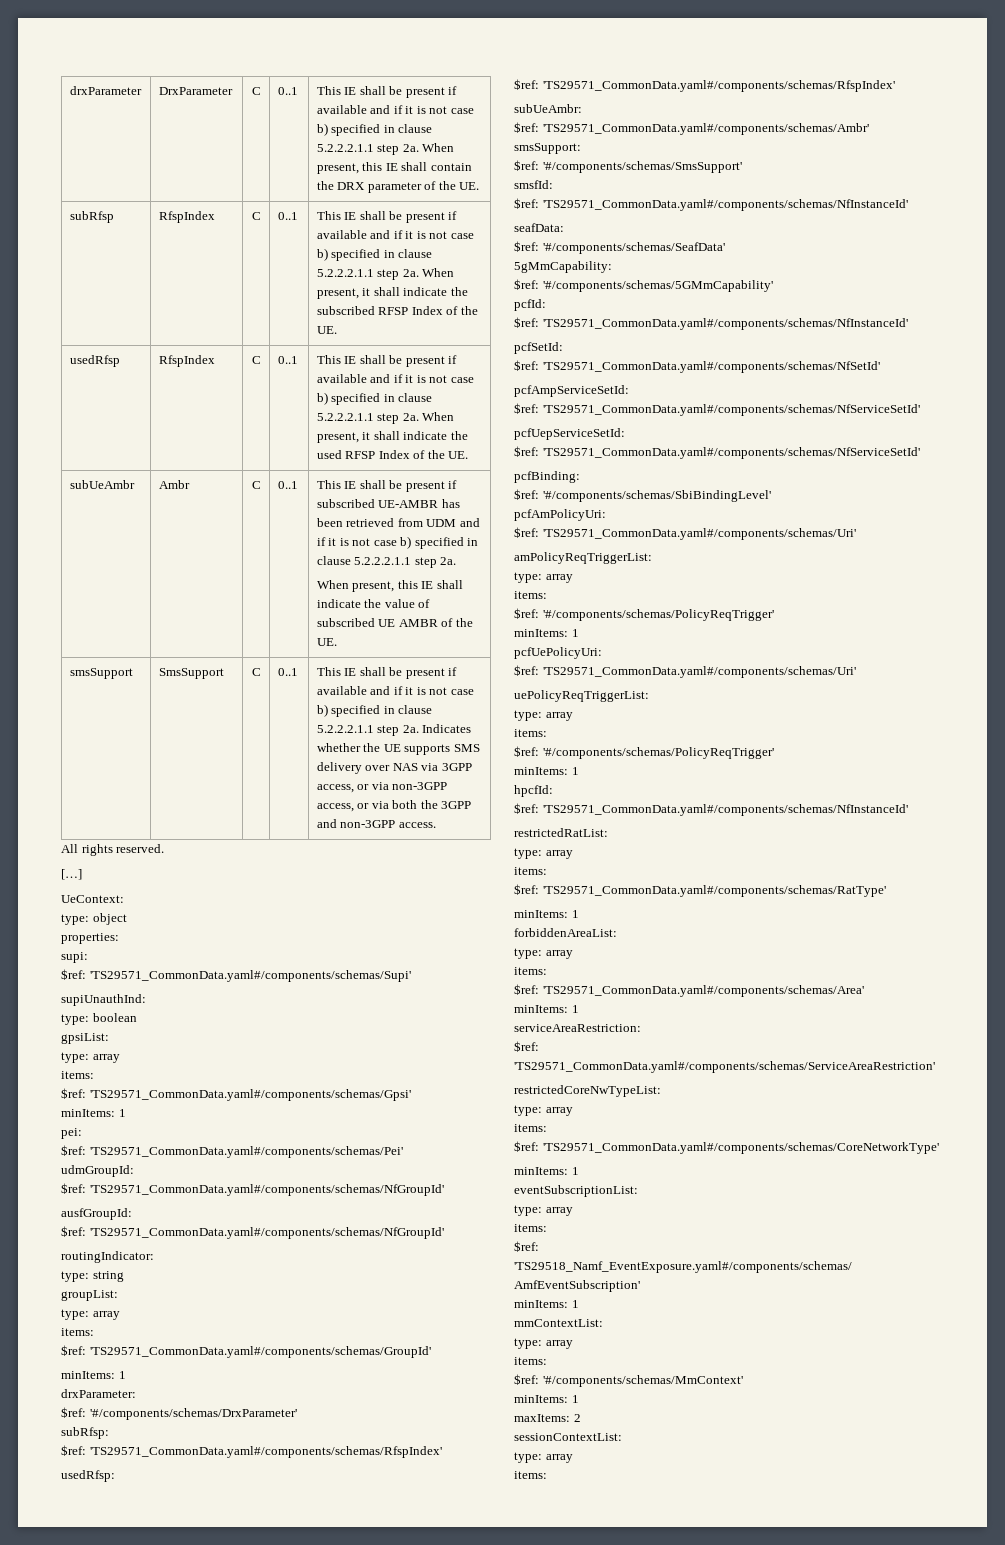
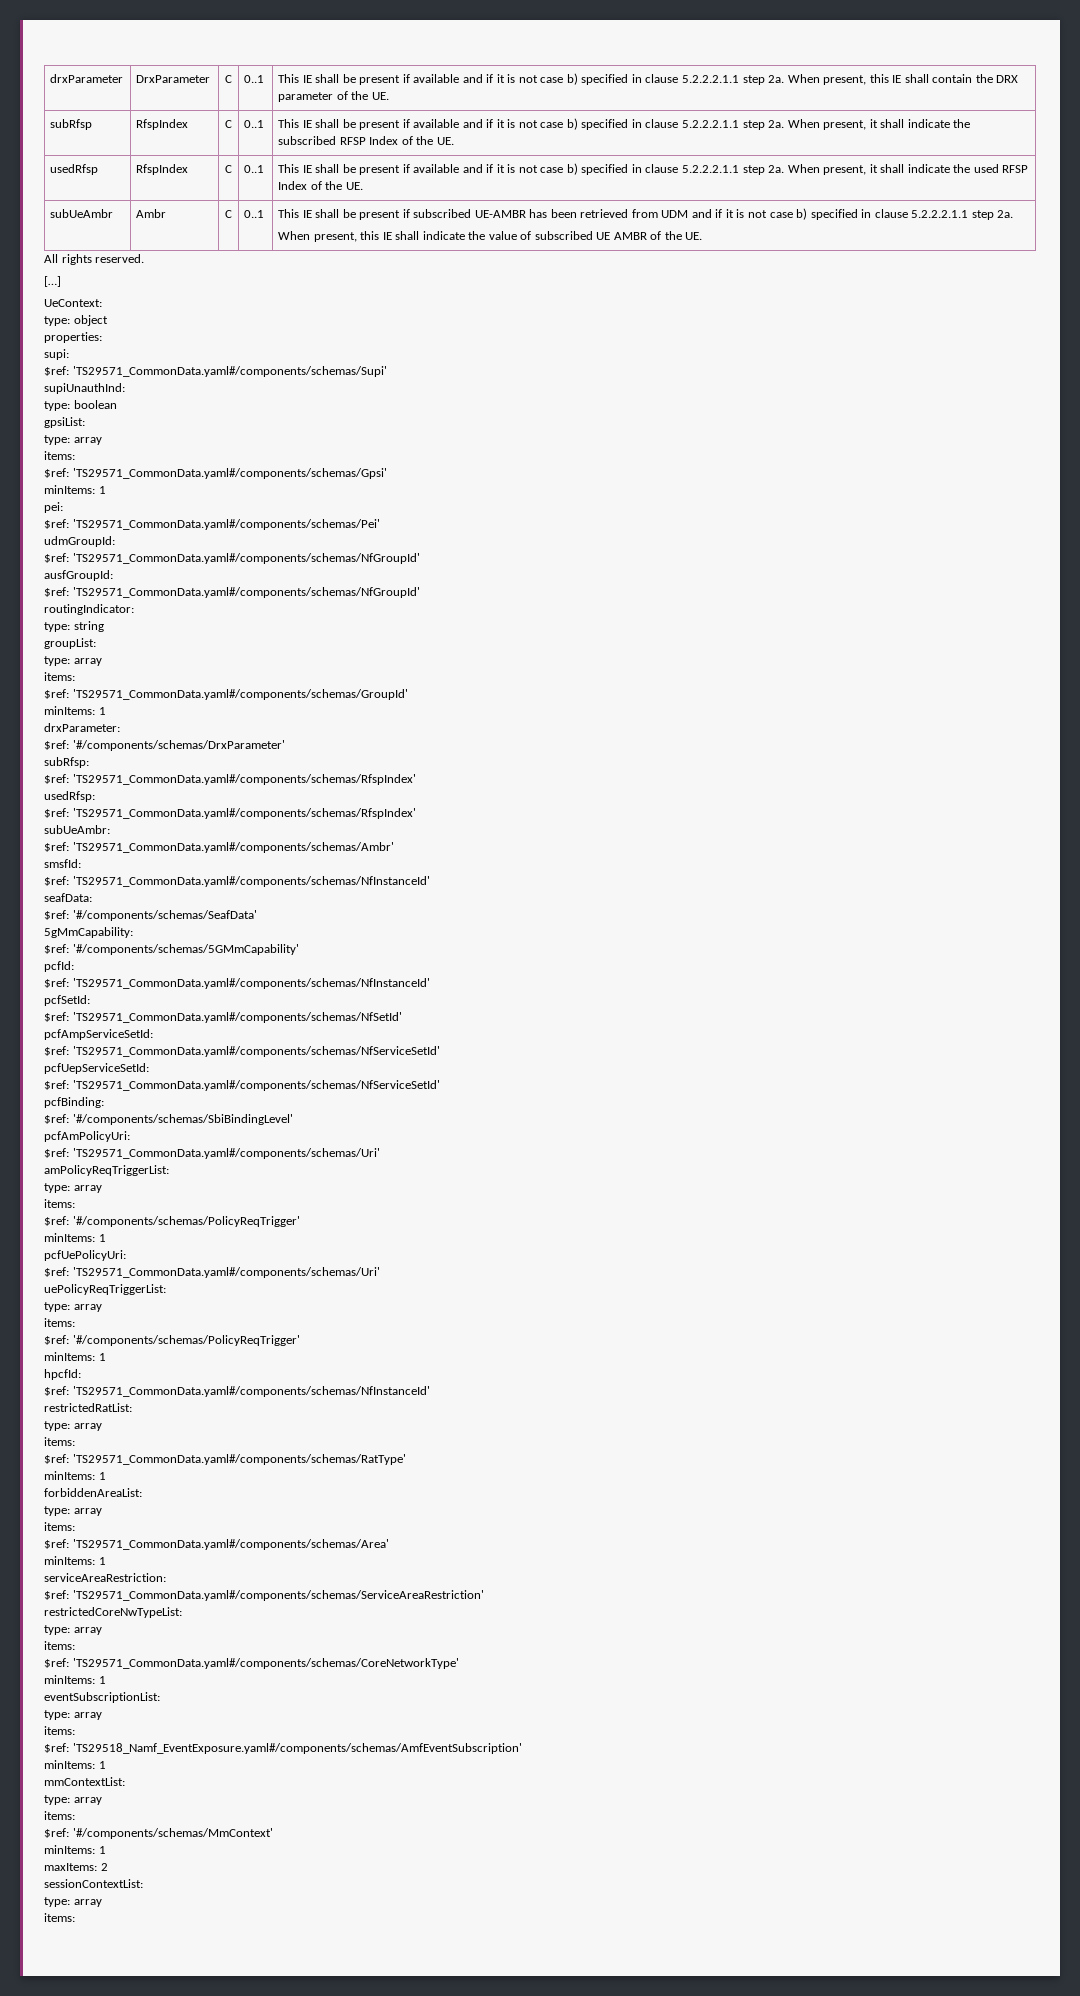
- smsSupport | SmsSupport | C | 0..1 | This IE shall be present if available and if it is not case b) specified in clause 5.2.2.2.1.1 step 2a. Indicates whether the UE supports SMS delivery over NAS via 3GPP access, or via non-3GPP access, or via both the 3GPP and non-3GPP access.
- smsSupport:
- $ref: '#/components/schemas/SmsSupport'

